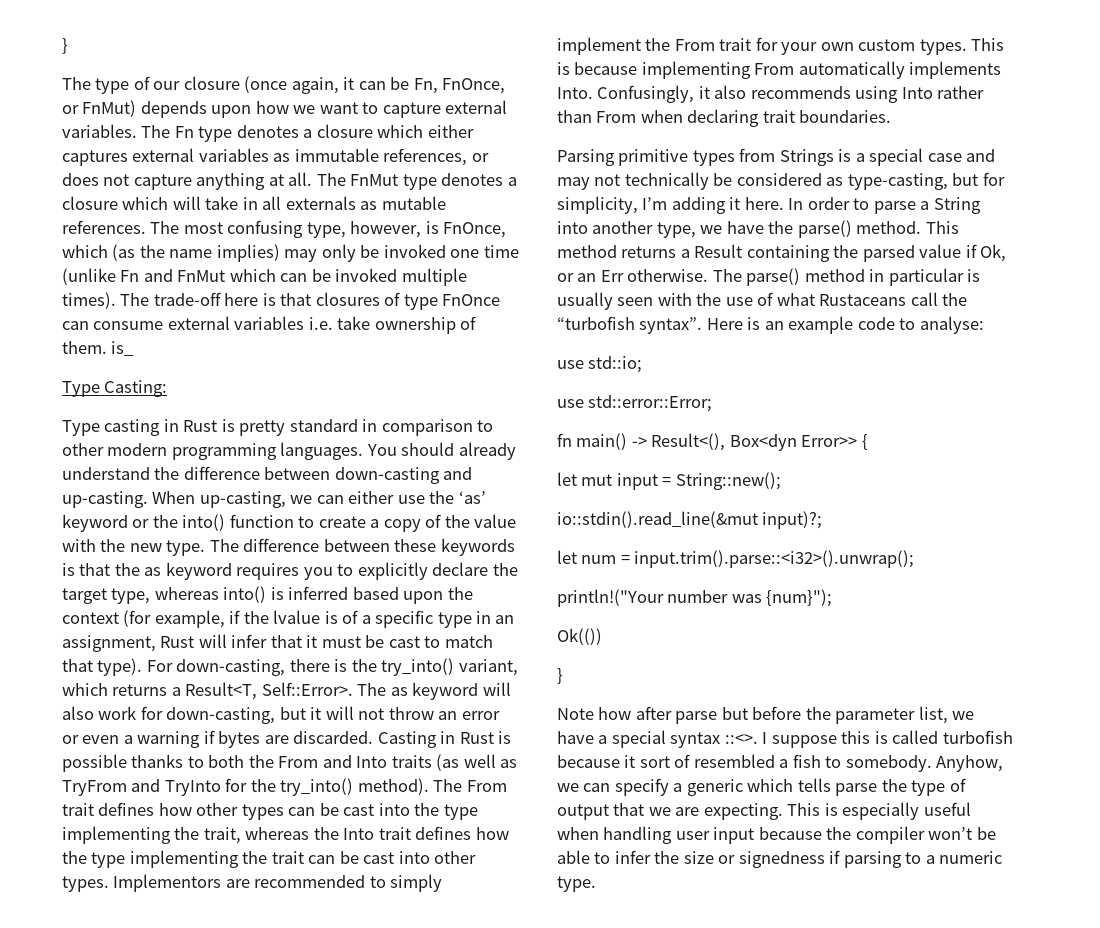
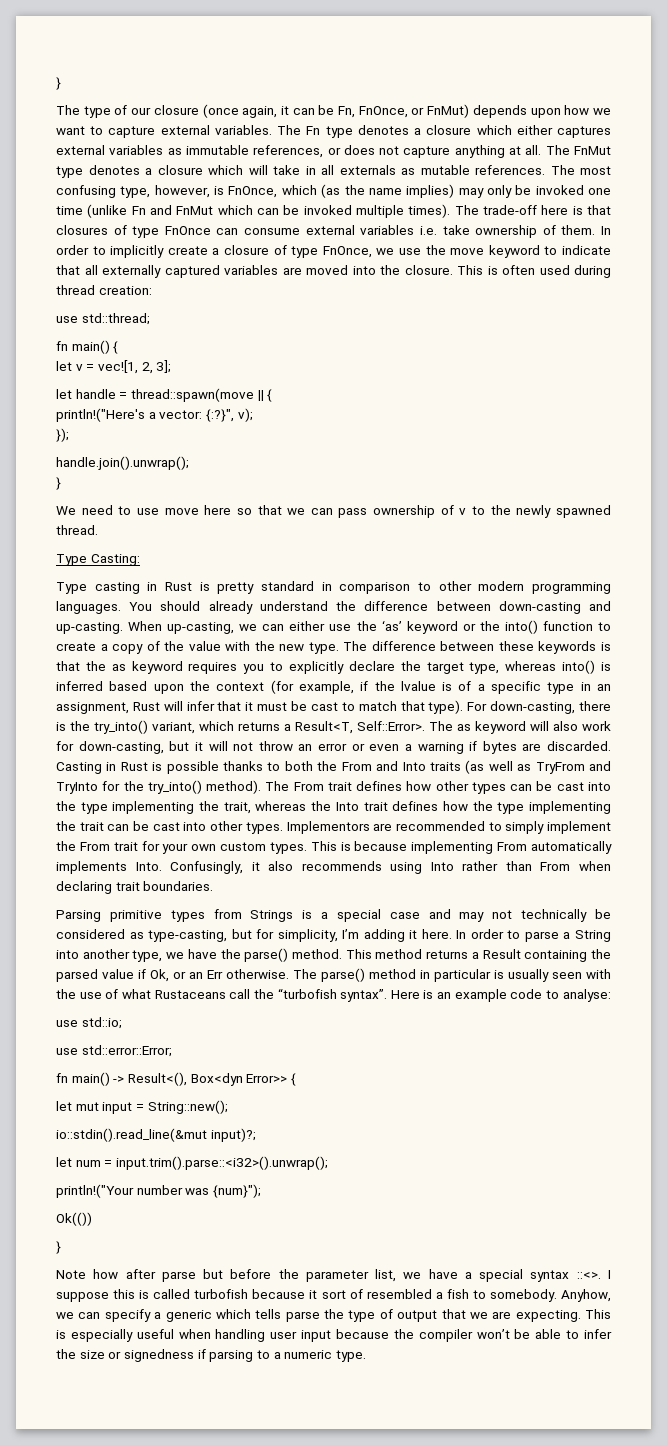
- The trade-off here is that closures of type FnOnce can consume external variables i.e. take ownership of them. is_
+ The trade-off here is that closures of type FnOnce can consume external variables i.e. take ownership of them. In order to implicitly create a closure of type FnOnce, we use the move keyword to indicate that all externally captured variables are moved into the closure. This is often used during thread creation:
+ use std::thread;
+ fn main() {
+ let v = vec![1, 2, 3];
+ let handle = thread::spawn(move || {
+ println!("Here's a vector: {:?}", v);
+ });
+ handle.join().unwrap();
+ }
+ We need to use move here so that we can pass ownership of v to the newly spawned thread.

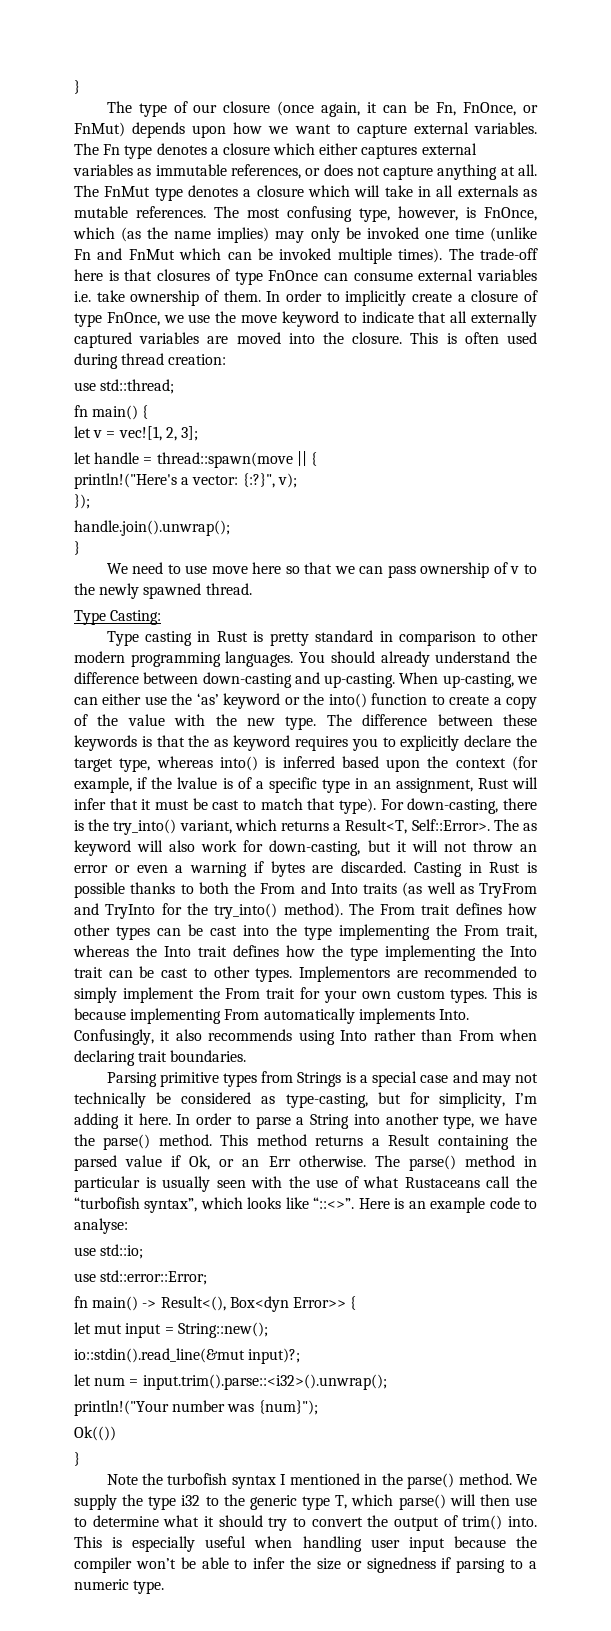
- The From trait defines how other types can be cast into the type implementing the trait, whereas the Into trait defines how the type implementing the trait can be cast into other types.
+ The From trait defines how other types can be cast into the type implementing the From trait, whereas the Into trait defines how the type implementing the Into trait can be cast to other types.
- The parse() method in particular is usually seen with the use of what Rustaceans call the “turbofish syntax”.
+ The parse() method in particular is usually seen with the use of what Rustaceans call the “turbofish syntax”, which looks like “::<>”.
- Note how after parse but before the parameter list, we have a special syntax ::<>. I suppose this is called turbofish because it sort of resembled a fish to somebody. Anyhow, we can specify a generic which tells parse the type of output that we are expecting.
+ Note the turbofish syntax I mentioned in the parse() method. We supply the type i32 to the generic type T, which parse() will then use to determine what it should try to convert the output of trim() into.

